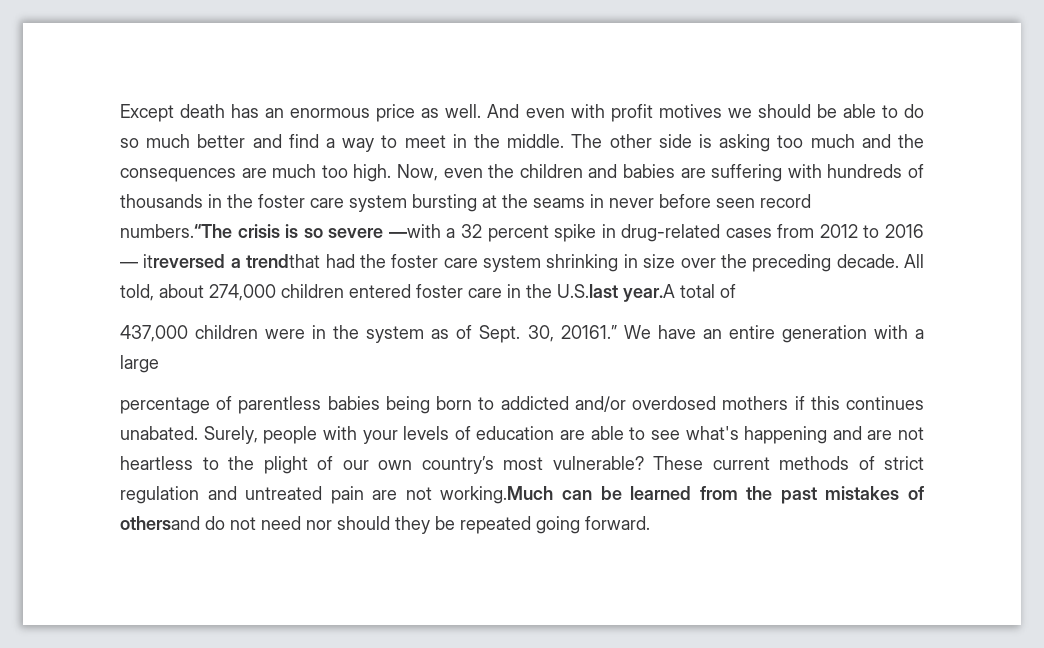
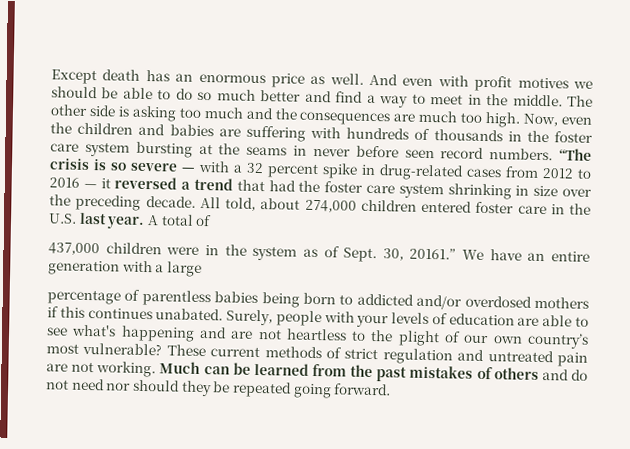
- Now, even the children and babies are suffering with hundreds of thousands in the foster care system bursting at the seams in never before seen record numbers.“The crisis is so severe —with a 32 percent spike in drug-related cases from 2012 to 2016 — itreversed a trendthat had the foster care system shrinking in size over the preceding decade.
+ Now, even the children and babies are suffering with hundreds of thousands in the foster care system bursting at the seams in never before seen record numbers. “The crisis is so severe — with a 32 percent spike in drug-related cases from 2012 to 2016 — it reversed a trend that had the foster care system shrinking in size over the preceding decade.
- All told, about 274,000 children entered foster care in the U.S.last year.A total of
+ All told, about 274,000 children entered foster care in the U.S. last year. A total of
- These current methods of strict regulation and untreated pain are not working.Much can be learned from the past mistakes of othersand do not need nor should they be repeated going forward.
+ These current methods of strict regulation and untreated pain are not working. Much can be learned from the past mistakes of others and do not need nor should they be repeated going forward.

